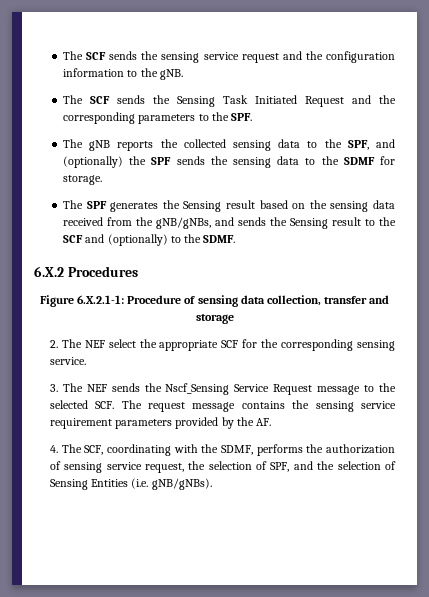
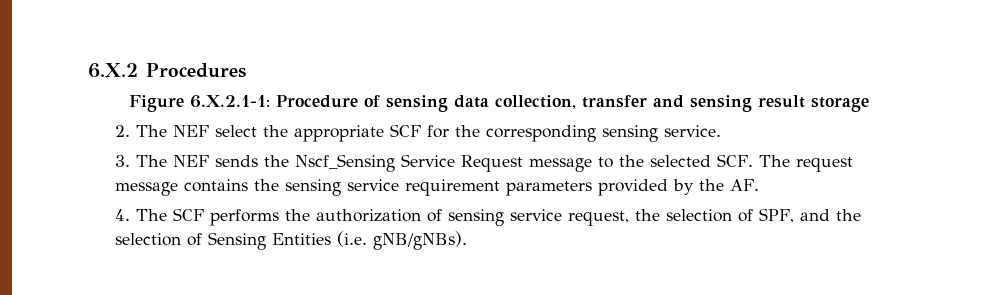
- The SCF sends the sensing service request and the configuration information to the gNB.
- The SCF sends the Sensing Task Initiated Request and the corresponding parameters to the SPF.
- The gNB reports the collected sensing data to the SPF, and (optionally) the SPF sends the sensing data to the SDMF for storage.
- The SPF generates the Sensing result based on the sensing data received from the gNB/gNBs, and sends the Sensing result to the SCF and (optionally) to the SDMF.
- Figure 6.X.2.1-1: Procedure of sensing data collection, transfer and storage
+ Figure 6.X.2.1-1: Procedure of sensing data collection, transfer and sensing result storage
- 4. The SCF, coordinating with the SDMF, performs the authorization of sensing service request, the selection of SPF, and the selection of Sensing Entities (i.e. gNB/gNBs).
+ 4. The SCF performs the authorization of sensing service request, the selection of SPF, and the selection of Sensing Entities (i.e. gNB/gNBs).

